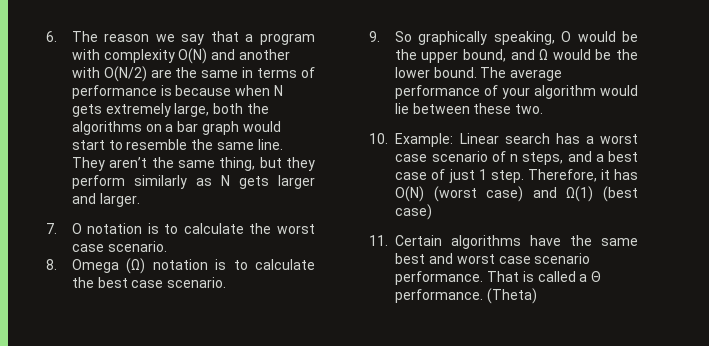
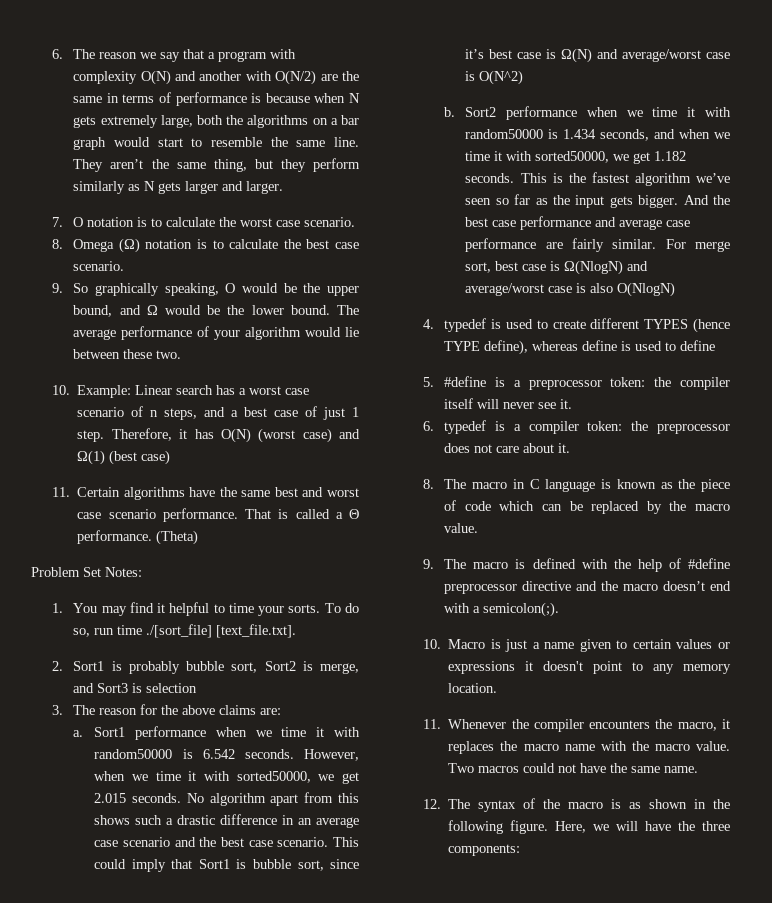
+ Problem Set Notes:
+ 1. You may find it helpful to time your sorts. To do so, run time ./[sort_file] [text_file.txt].
+ 2. Sort1 is probably bubble sort, Sort2 is merge, and Sort3 is selection
+ 3. The reason for the above claims are:
+ a. Sort1 performance when we time it with random50000 is 6.542 seconds. However, when we time it with sorted50000, we get 2.015 seconds. No algorithm apart from this shows such a drastic difference in an average case scenario and the best case scenario. This could imply that Sort1 is bubble sort, since it’s best case is Ω(N) and average/worst case is O(N^2)
+ b. Sort2 performance when we time it with random50000 is 1.434 seconds, and when we time it with sorted50000, we get 1.182 seconds. This is the fastest algorithm we’ve seen so far as the input gets bigger. And the best case performance and average case performance are fairly similar. For merge sort, best case is Ω(NlogN) and average/worst case is also O(NlogN)
+ 4. typedef is used to create different TYPES (hence TYPE define), whereas define is used to define
+ 5. #define is a preprocessor token: the compiler itself will never see it.
+ 6. typedef is a compiler token: the preprocessor does not care about it.
+ 8. The macro in C language is known as the piece of code which can be replaced by the macro value.
+ 9. The macro is defined with the help of #define preprocessor directive and the macro doesn’t end with a semicolon(;).
+ 10. Macro is just a name given to certain values or expressions it doesn't point to any memory location.
+ 11. Whenever the compiler encounters the macro, it replaces the macro name with the macro value. Two macros could not have the same name.
+ 12. The syntax of the macro is as shown in the following figure. Here, we will have the three components:

